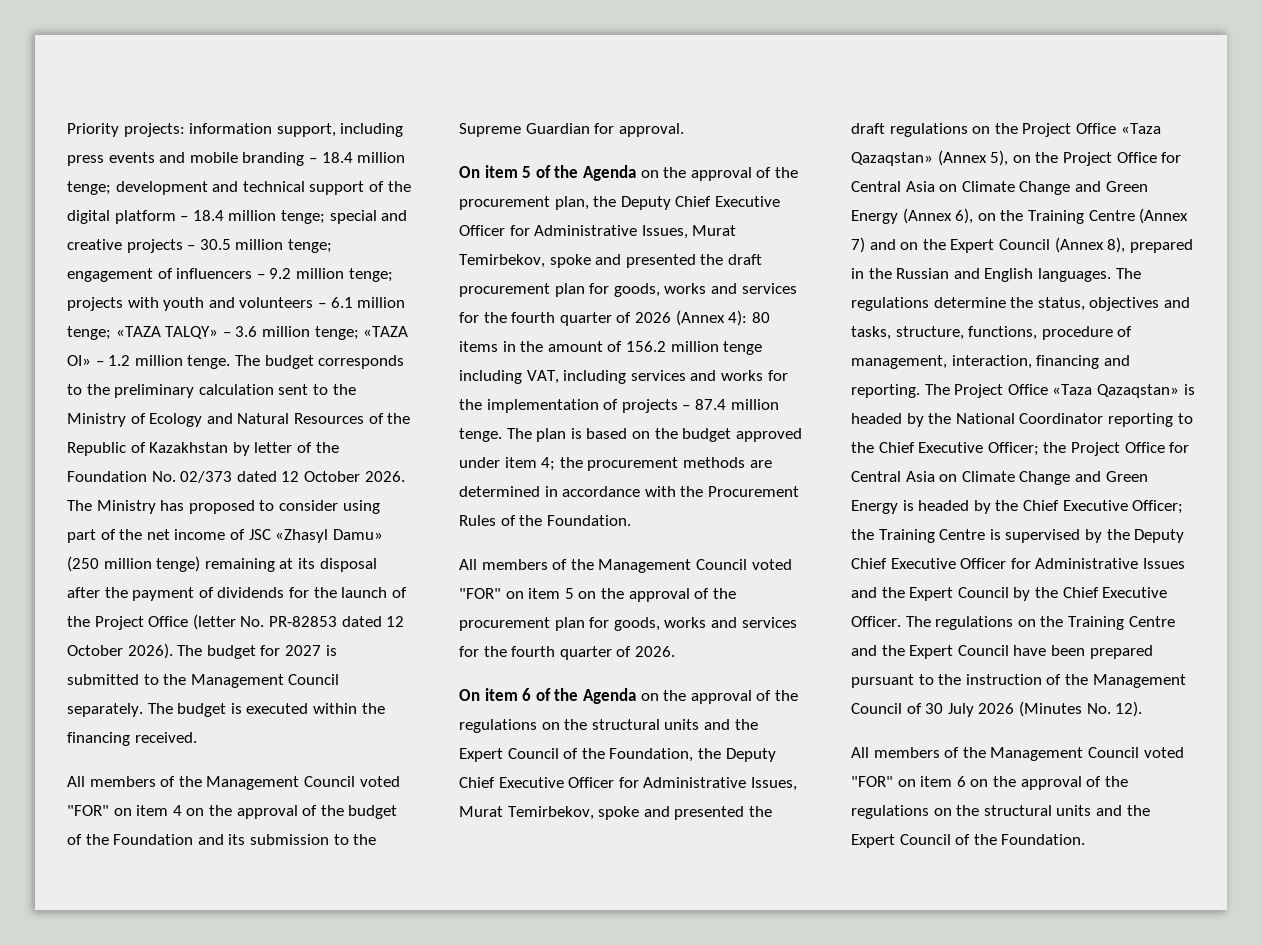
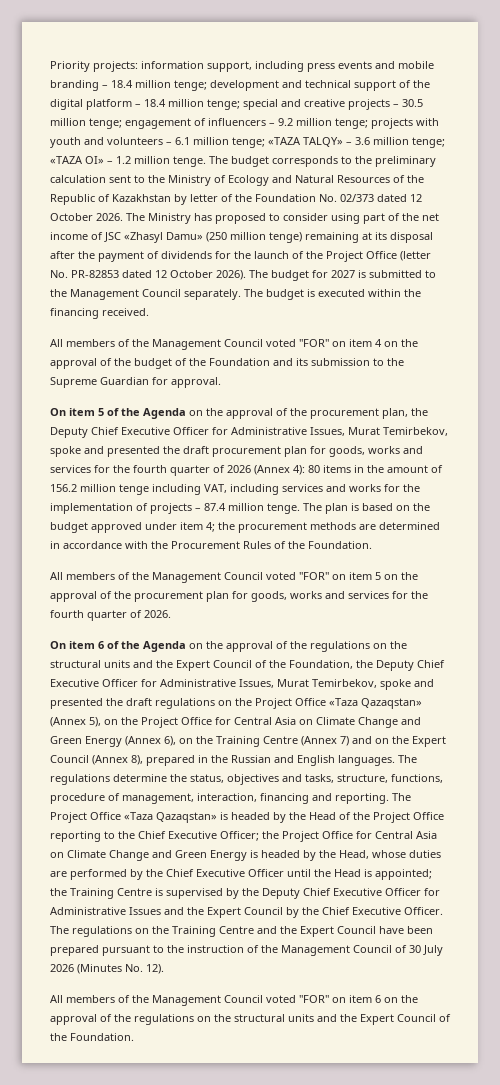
- The Project Office «Taza Qazaqstan» is headed by the National Coordinator reporting to the Chief Executive Officer; the Project Office for Central Asia on Climate Change and Green Energy is headed by the Chief Executive Officer; the Training Centre is supervised by the Deputy Chief Executive Officer for Administrative Issues and the Expert Council by the Chief Executive Officer.
+ The Project Office «Taza Qazaqstan» is headed by the Head of the Project Office reporting to the Chief Executive Officer; the Project Office for Central Asia on Climate Change and Green Energy is headed by the Head, whose duties are performed by the Chief Executive Officer until the Head is appointed; the Training Centre is supervised by the Deputy Chief Executive Officer for Administrative Issues and the Expert Council by the Chief Executive Officer.

